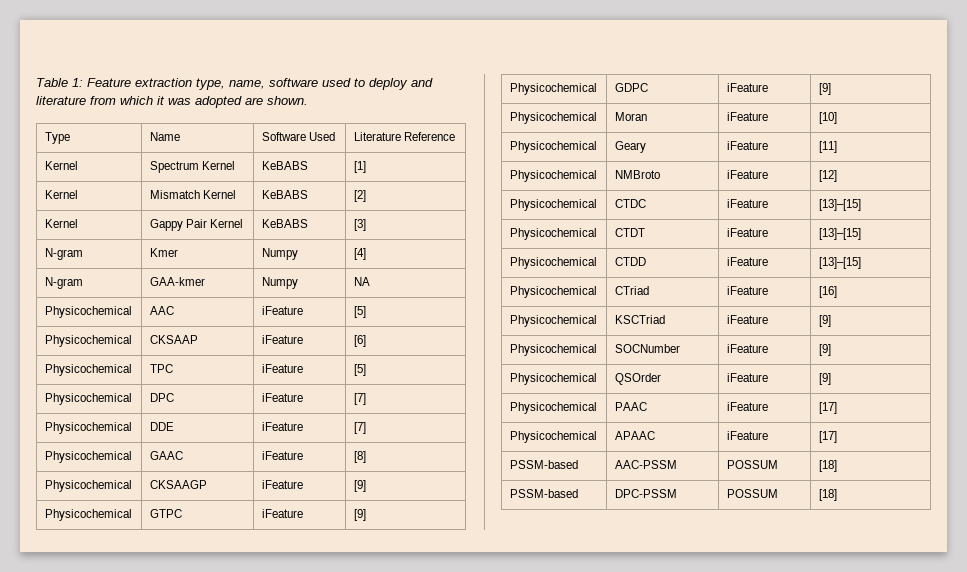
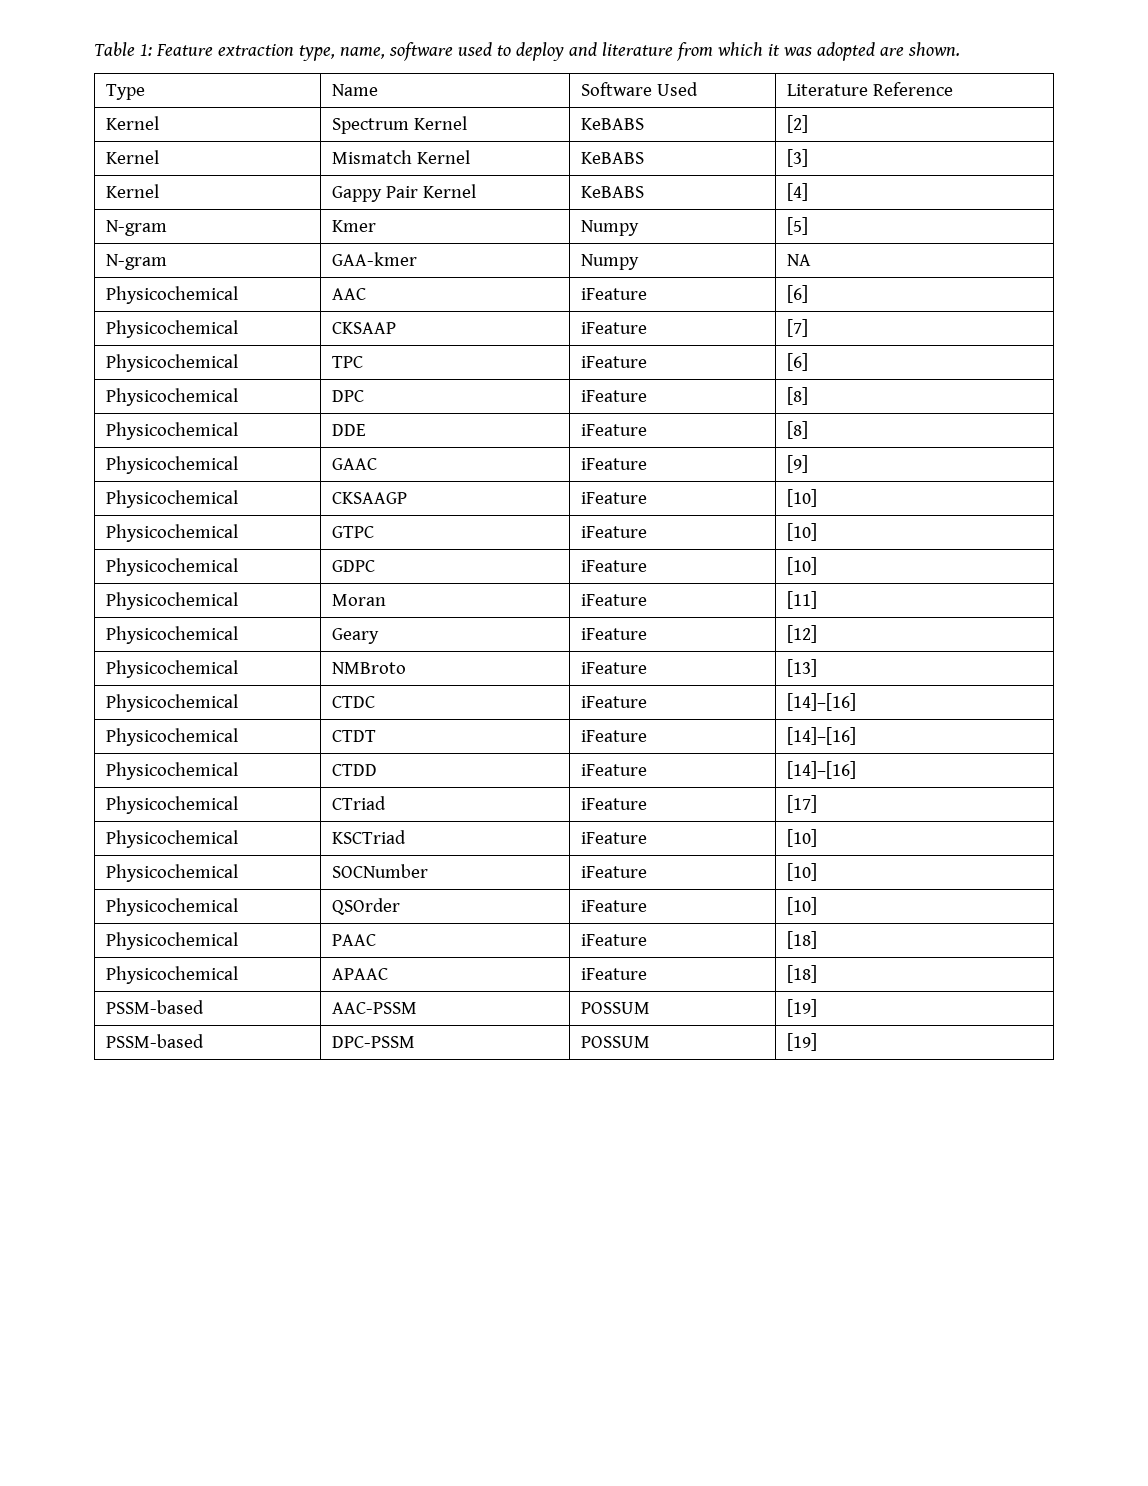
- Kernel | Spectrum Kernel | KeBABS | [1]
+ Kernel | Spectrum Kernel | KeBABS | [2]
- Kernel | Mismatch Kernel | KeBABS | [2]
+ Kernel | Mismatch Kernel | KeBABS | [3]
- Kernel | Gappy Pair Kernel | KeBABS | [3]
+ Kernel | Gappy Pair Kernel | KeBABS | [4]
- N-gram | Kmer | Numpy | [4]
+ N-gram | Kmer | Numpy | [5]
- Physicochemical | AAC | iFeature | [5]
+ Physicochemical | AAC | iFeature | [6]
- Physicochemical | CKSAAP | iFeature | [6]
+ Physicochemical | CKSAAP | iFeature | [7]
- Physicochemical | TPC | iFeature | [5]
+ Physicochemical | TPC | iFeature | [6]
- Physicochemical | DPC | iFeature | [7]
+ Physicochemical | DPC | iFeature | [8]
- Physicochemical | DDE | iFeature | [7]
+ Physicochemical | DDE | iFeature | [8]
- Physicochemical | GAAC | iFeature | [8]
+ Physicochemical | GAAC | iFeature | [9]
- Physicochemical | CKSAAGP | iFeature | [9]
+ Physicochemical | CKSAAGP | iFeature | [10]
- Physicochemical | GTPC | iFeature | [9]
+ Physicochemical | GTPC | iFeature | [10]
- Physicochemical | GDPC | iFeature | [9]
+ Physicochemical | GDPC | iFeature | [10]
- Physicochemical | Moran | iFeature | [10]
+ Physicochemical | Moran | iFeature | [11]
- Physicochemical | Geary | iFeature | [11]
+ Physicochemical | Geary | iFeature | [12]
- Physicochemical | NMBroto | iFeature | [12]
+ Physicochemical | NMBroto | iFeature | [13]
- Physicochemical | CTDC | iFeature | [13]–[15]
+ Physicochemical | CTDC | iFeature | [14]–[16]
- Physicochemical | CTDT | iFeature | [13]–[15]
+ Physicochemical | CTDT | iFeature | [14]–[16]
- Physicochemical | CTDD | iFeature | [13]–[15]
+ Physicochemical | CTDD | iFeature | [14]–[16]
- Physicochemical | CTriad | iFeature | [16]
+ Physicochemical | CTriad | iFeature | [17]
- Physicochemical | KSCTriad | iFeature | [9]
+ Physicochemical | KSCTriad | iFeature | [10]
- Physicochemical | SOCNumber | iFeature | [9]
+ Physicochemical | SOCNumber | iFeature | [10]
- Physicochemical | QSOrder | iFeature | [9]
+ Physicochemical | QSOrder | iFeature | [10]
- Physicochemical | PAAC | iFeature | [17]
+ Physicochemical | PAAC | iFeature | [18]
- Physicochemical | APAAC | iFeature | [17]
+ Physicochemical | APAAC | iFeature | [18]
- PSSM-based | AAC-PSSM | POSSUM | [18]
+ PSSM-based | AAC-PSSM | POSSUM | [19]
- PSSM-based | DPC-PSSM | POSSUM | [18]
+ PSSM-based | DPC-PSSM | POSSUM | [19]

